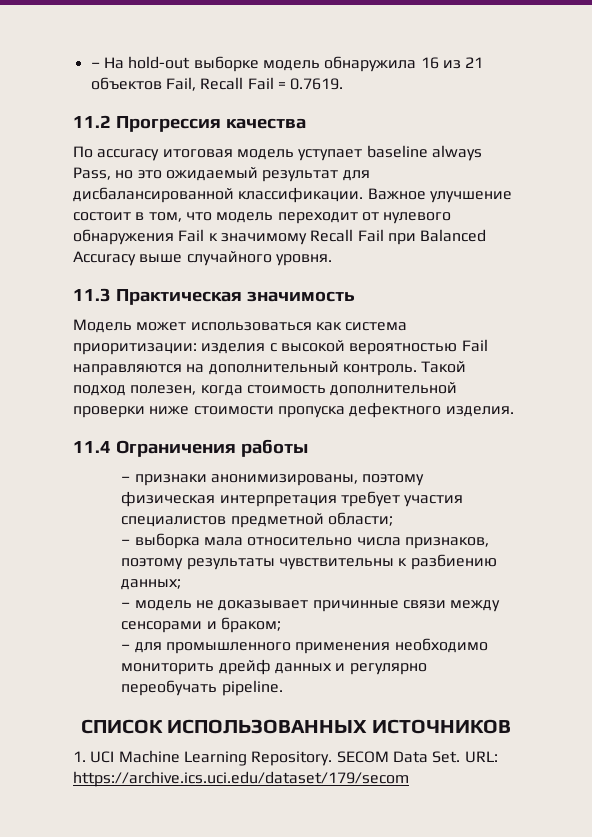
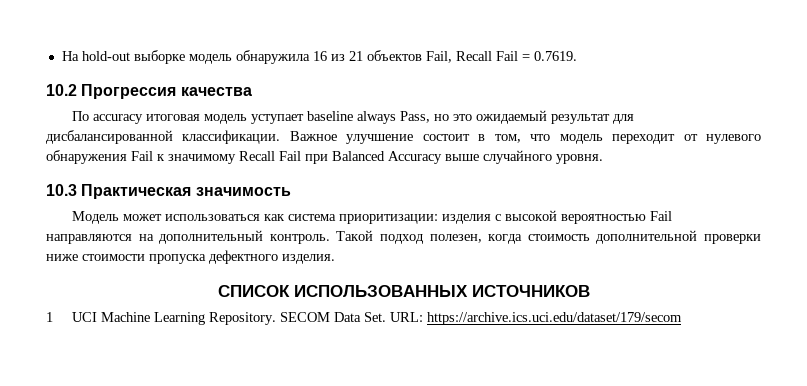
- – На hold-out выборке модель обнаружила 16 из 21 объектов Fail, Recall Fail = 0.7619.
+ На hold-out выборке модель обнаружила 16 из 21 объектов Fail, Recall Fail = 0.7619.
- 11.2 Прогрессия качества
+ 10.2 Прогрессия качества
- 11.3 Практическая значимость
+ 10.3 Практическая значимость
- 11.4 Ограничения работы
- – признаки анонимизированы, поэтому физическая интерпретация требует участия специалистов предметной области;
- – выборка мала относительно числа признаков, поэтому результаты чувствительны к разбиению данных;
- – модель не доказывает причинные связи между сенсорами и браком;
- – для промышленного применения необходимо мониторить дрейф данных и регулярно переобучать pipeline.
- 1. UCI Machine Learning Repository.
+ 1 UCI Machine Learning Repository.

